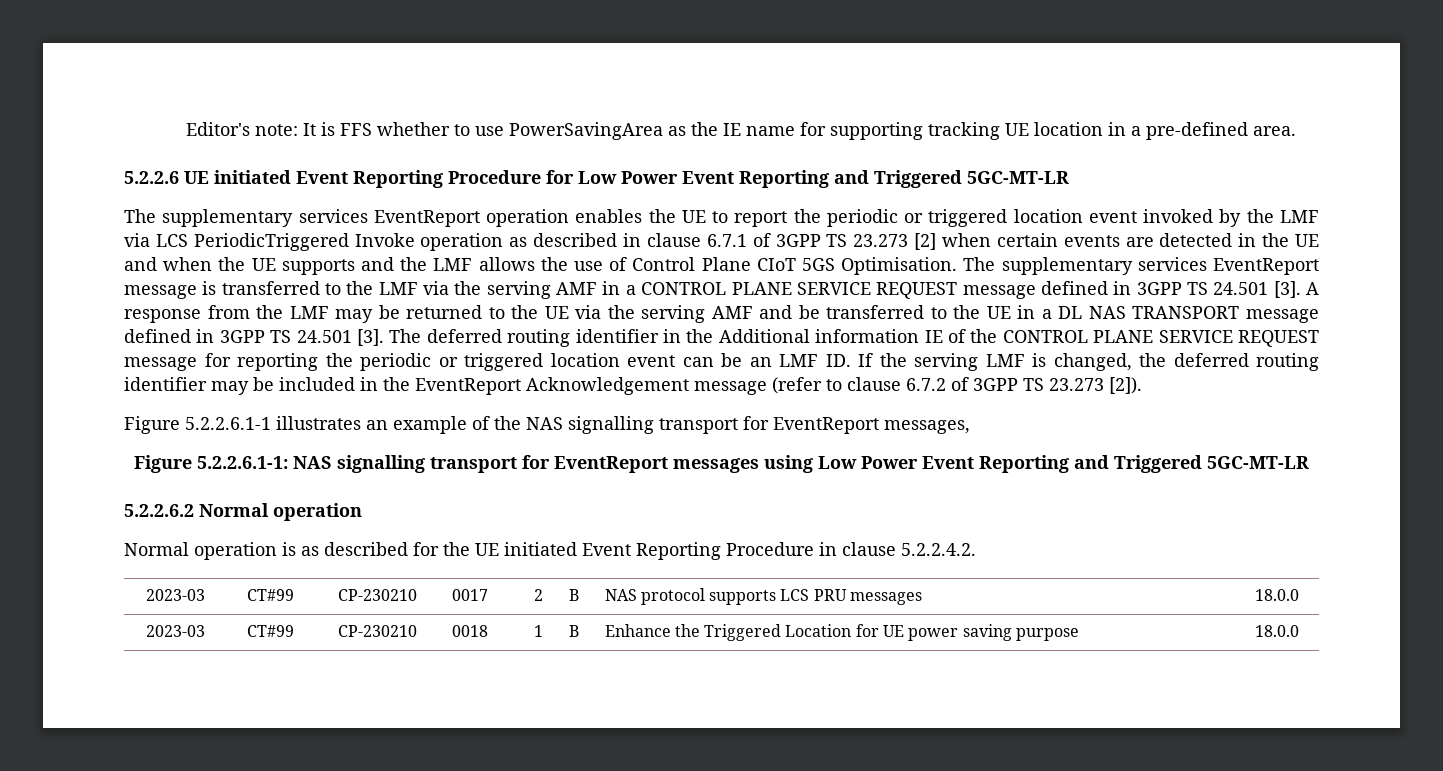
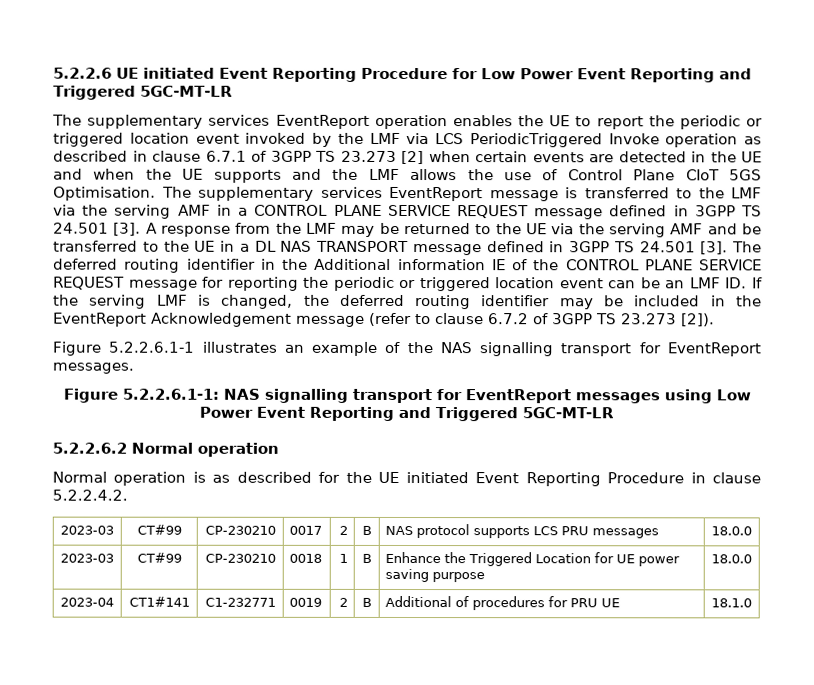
- Editor's note: It is FFS whether to use PowerSavingArea as the IE name for supporting tracking UE location in a pre-defined area.
- Figure 5.2.2.6.1-1 illustrates an example of the NAS signalling transport for EventReport messages,
+ Figure 5.2.2.6.1-1 illustrates an example of the NAS signalling transport for EventReport messages.
+ 2023-04 | CT1#141 | C1-232771 | 0019 | 2 | B | Additional of procedures for PRU UE | 18.1.0

